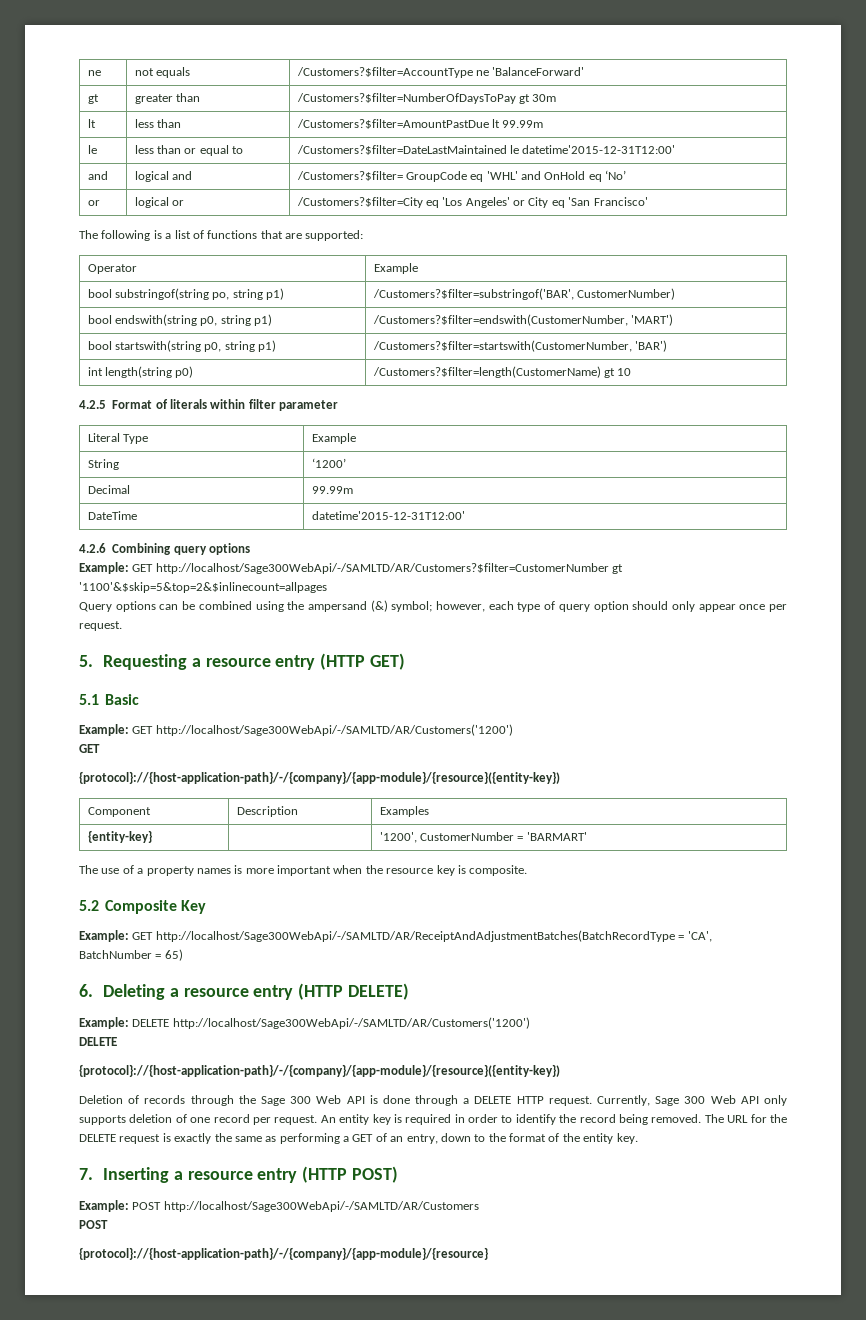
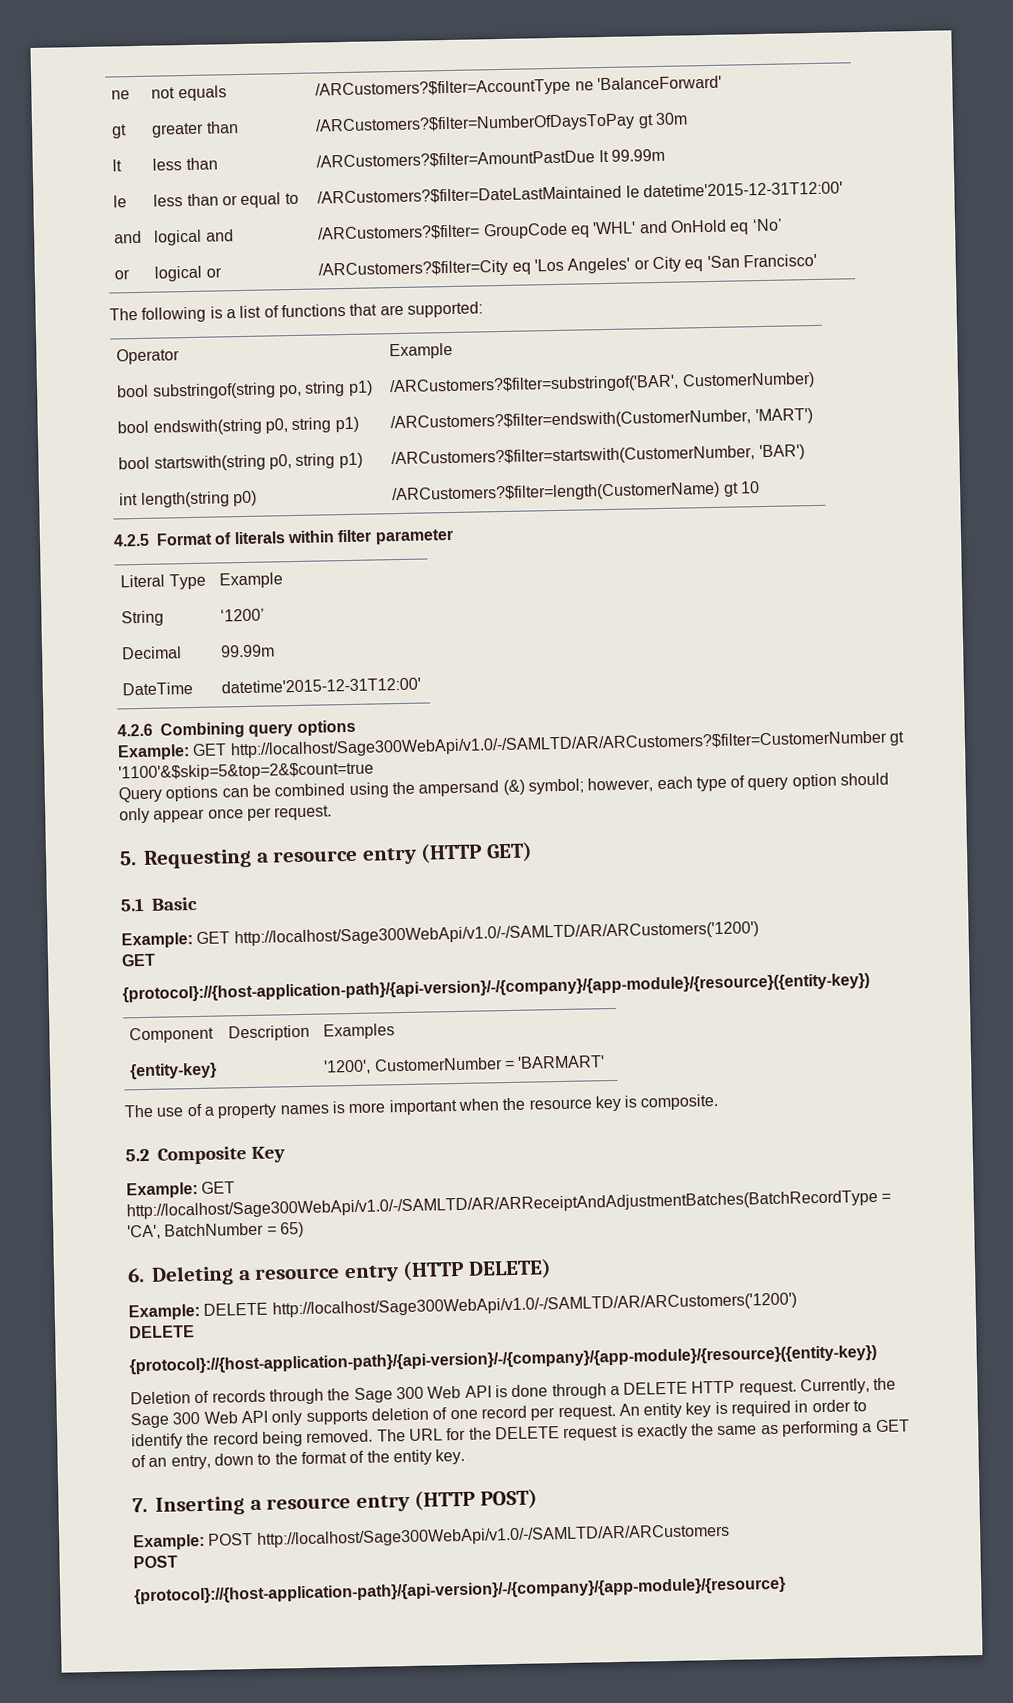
- ne | not equals | /Customers?$filter=AccountType ne 'BalanceForward'
+ ne | not equals | /ARCustomers?$filter=AccountType ne 'BalanceForward'
- gt | greater than | /Customers?$filter=NumberOfDaysToPay gt 30m
+ gt | greater than | /ARCustomers?$filter=NumberOfDaysToPay gt 30m
- lt | less than | /Customers?$filter=AmountPastDue lt 99.99m
+ lt | less than | /ARCustomers?$filter=AmountPastDue lt 99.99m
- le | less than or equal to | /Customers?$filter=DateLastMaintained le datetime'2015-12-31T12:00'
+ le | less than or equal to | /ARCustomers?$filter=DateLastMaintained le datetime'2015-12-31T12:00'
- and | logical and | /Customers?$filter= GroupCode eq 'WHL' and OnHold eq ‘No’
+ and | logical and | /ARCustomers?$filter= GroupCode eq 'WHL' and OnHold eq ‘No’
- or | logical or | /Customers?$filter=City eq 'Los Angeles' or City eq 'San Francisco'
+ or | logical or | /ARCustomers?$filter=City eq 'Los Angeles' or City eq 'San Francisco'
- bool substringof(string po, string p1) | /Customers?$filter=substringof('BAR', CustomerNumber)
+ bool substringof(string po, string p1) | /ARCustomers?$filter=substringof('BAR', CustomerNumber)
- bool endswith(string p0, string p1) | /Customers?$filter=endswith(CustomerNumber, 'MART')
+ bool endswith(string p0, string p1) | /ARCustomers?$filter=endswith(CustomerNumber, 'MART')
- bool startswith(string p0, string p1) | /Customers?$filter=startswith(CustomerNumber, 'BAR')
+ bool startswith(string p0, string p1) | /ARCustomers?$filter=startswith(CustomerNumber, 'BAR')
- int length(string p0) | /Customers?$filter=length(CustomerName) gt 10
+ int length(string p0) | /ARCustomers?$filter=length(CustomerName) gt 10
- Example: GET http://localhost/Sage300WebApi/-/SAMLTD/AR/Customers?$filter=CustomerNumber gt '1100'&$skip=5&top=2&$inlinecount=allpages
+ Example: GET http://localhost/Sage300WebApi/v1.0/-/SAMLTD/AR/ARCustomers?$filter=CustomerNumber gt '1100'&$skip=5&top=2&$count=true
- Example: GET http://localhost/Sage300WebApi/-/SAMLTD/AR/Customers('1200')
+ Example: GET http://localhost/Sage300WebApi/v1.0/-/SAMLTD/AR/ARCustomers('1200')
  GET
- {protocol}://{host-application-path}/-/{company}/{app-module}/{resource}({entity-key})
+ {protocol}://{host-application-path}/{api-version}/-/{company}/{app-module}/{resource}({entity-key})
- Example: GET http://localhost/Sage300WebApi/-/SAMLTD/AR/ReceiptAndAdjustmentBatches(BatchRecordType = 'CA', BatchNumber = 65)
+ Example: GET http://localhost/Sage300WebApi/v1.0/-/SAMLTD/AR/ARReceiptAndAdjustmentBatches(BatchRecordType = 'CA', BatchNumber = 65)
- Example: DELETE http://localhost/Sage300WebApi/-/SAMLTD/AR/Customers('1200')
+ Example: DELETE http://localhost/Sage300WebApi/v1.0/-/SAMLTD/AR/ARCustomers('1200')
  DELETE
- {protocol}://{host-application-path}/-/{company}/{app-module}/{resource}({entity-key})
+ {protocol}://{host-application-path}/{api-version}/-/{company}/{app-module}/{resource}({entity-key})
- Currently, Sage 300 Web API only supports deletion of one record per request.
+ Currently, the Sage 300 Web API only supports deletion of one record per request.
- Example: POST http://localhost/Sage300WebApi/-/SAMLTD/AR/Customers
+ Example: POST http://localhost/Sage300WebApi/v1.0/-/SAMLTD/AR/ARCustomers
- {protocol}://{host-application-path}/-/{company}/{app-module}/{resource}
+ {protocol}://{host-application-path}/{api-version}/-/{company}/{app-module}/{resource}

